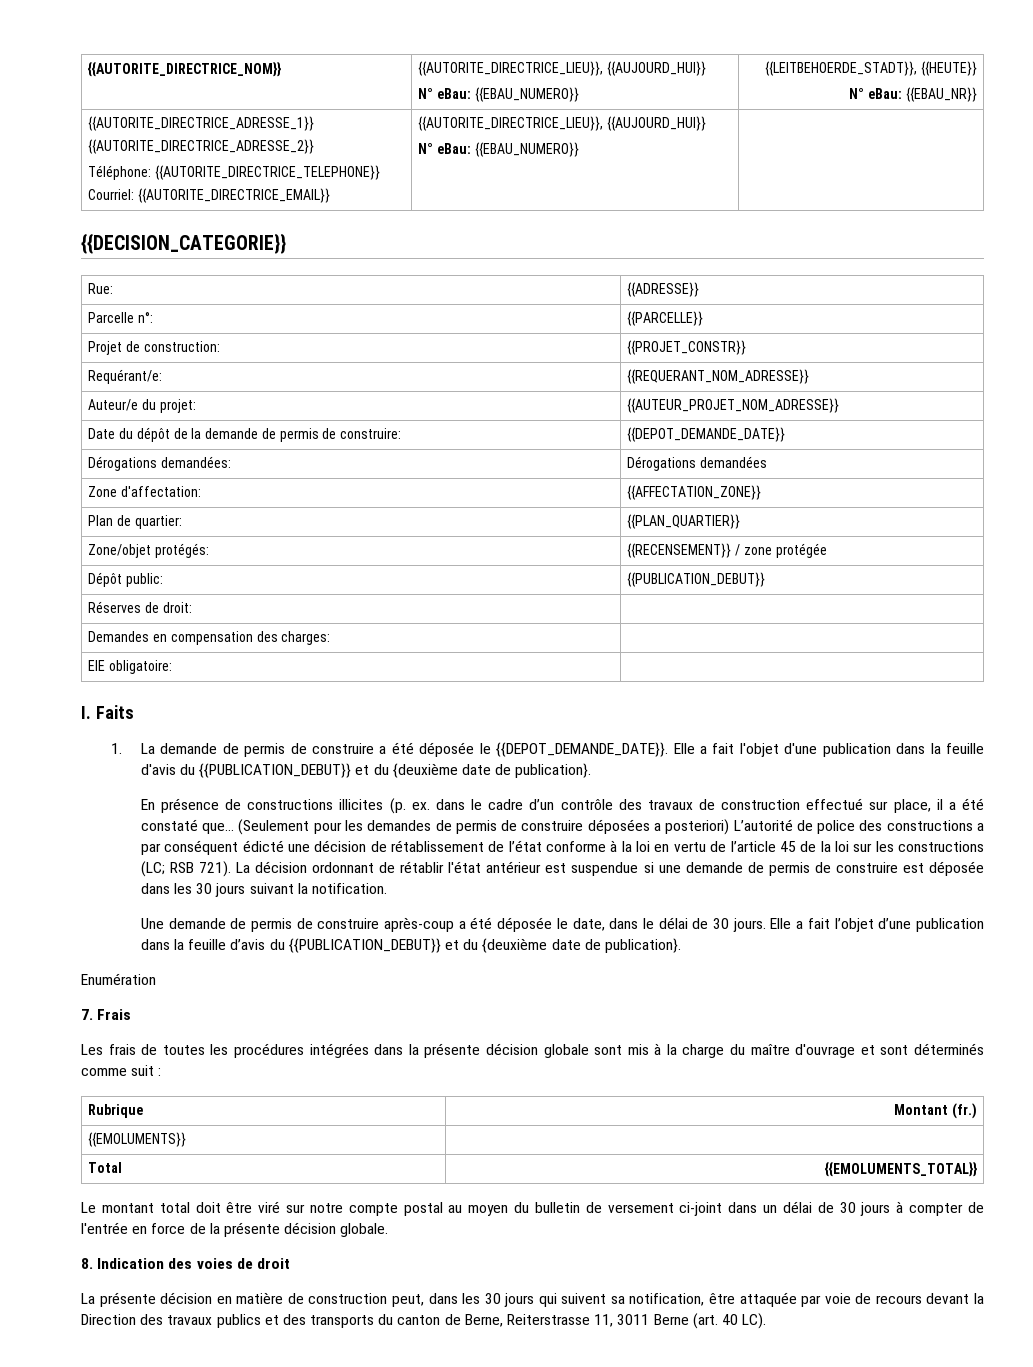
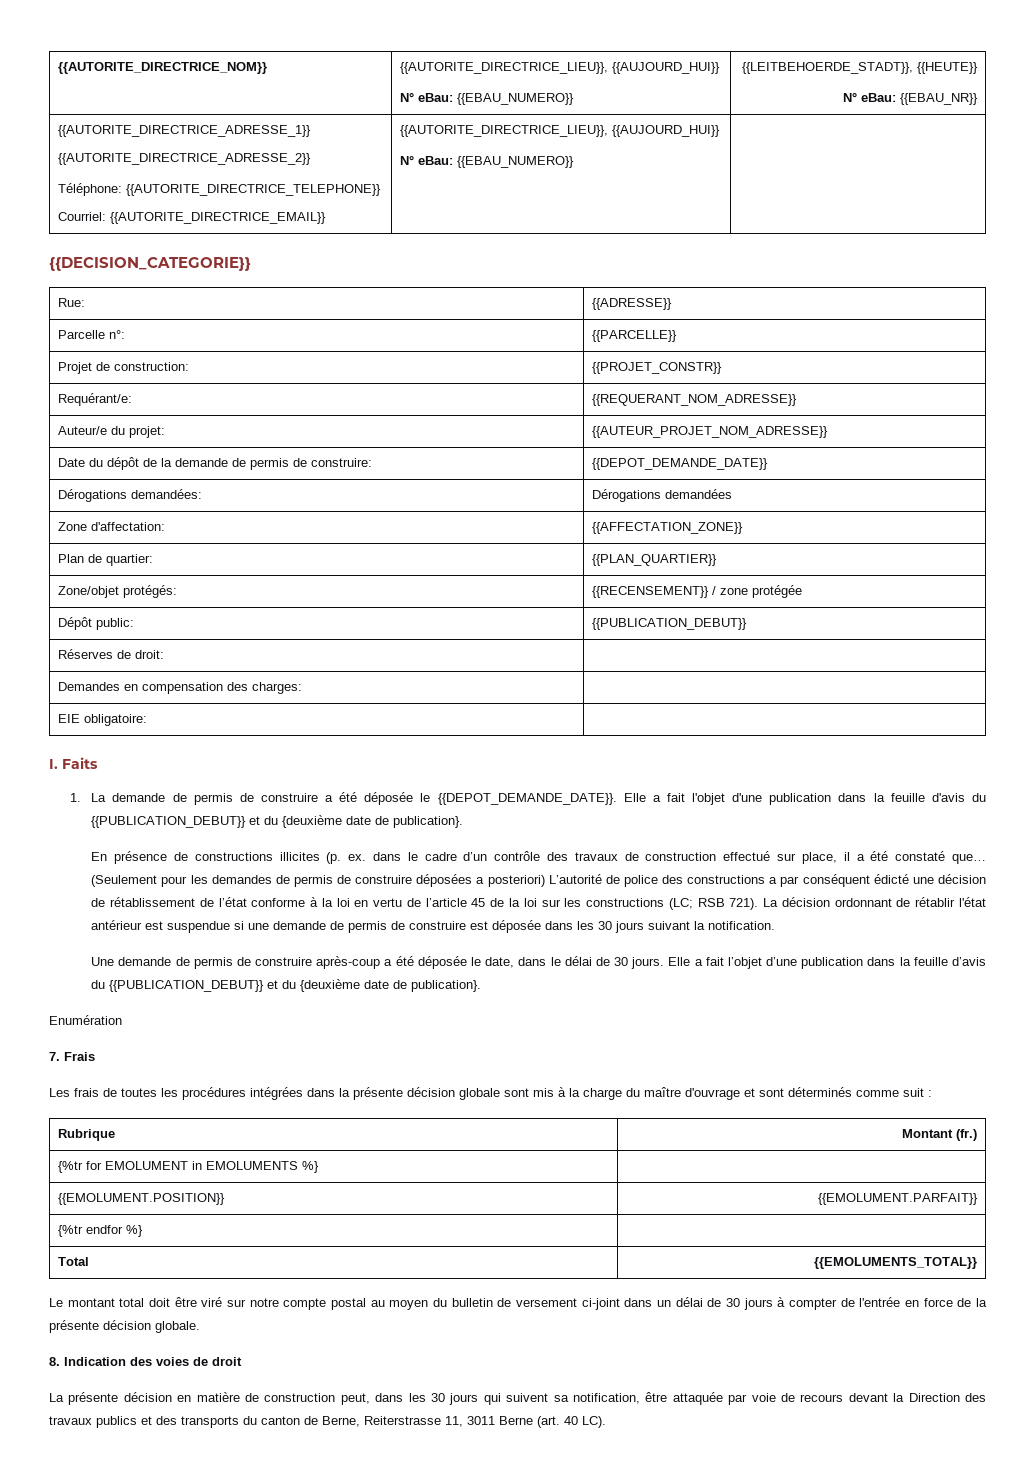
- {{EMOLUMENTS}} |
+ {%tr for EMOLUMENT in EMOLUMENTS %} |
+ {{EMOLUMENT.POSITION}} | {{EMOLUMENT.PARFAIT}}
+ {%tr endfor %} |

